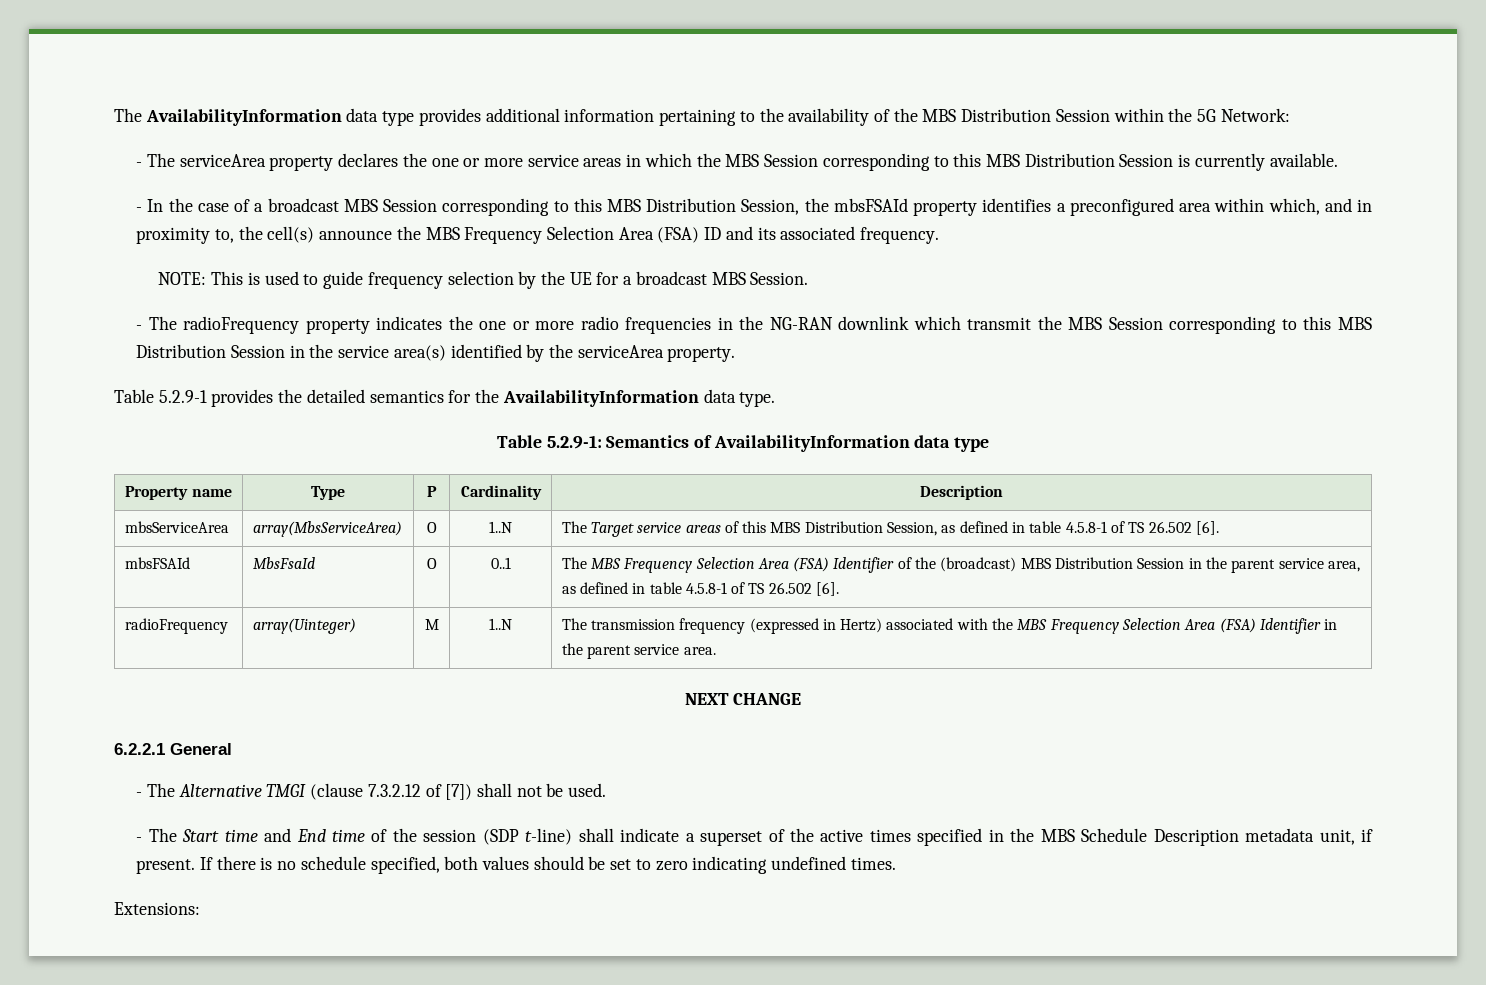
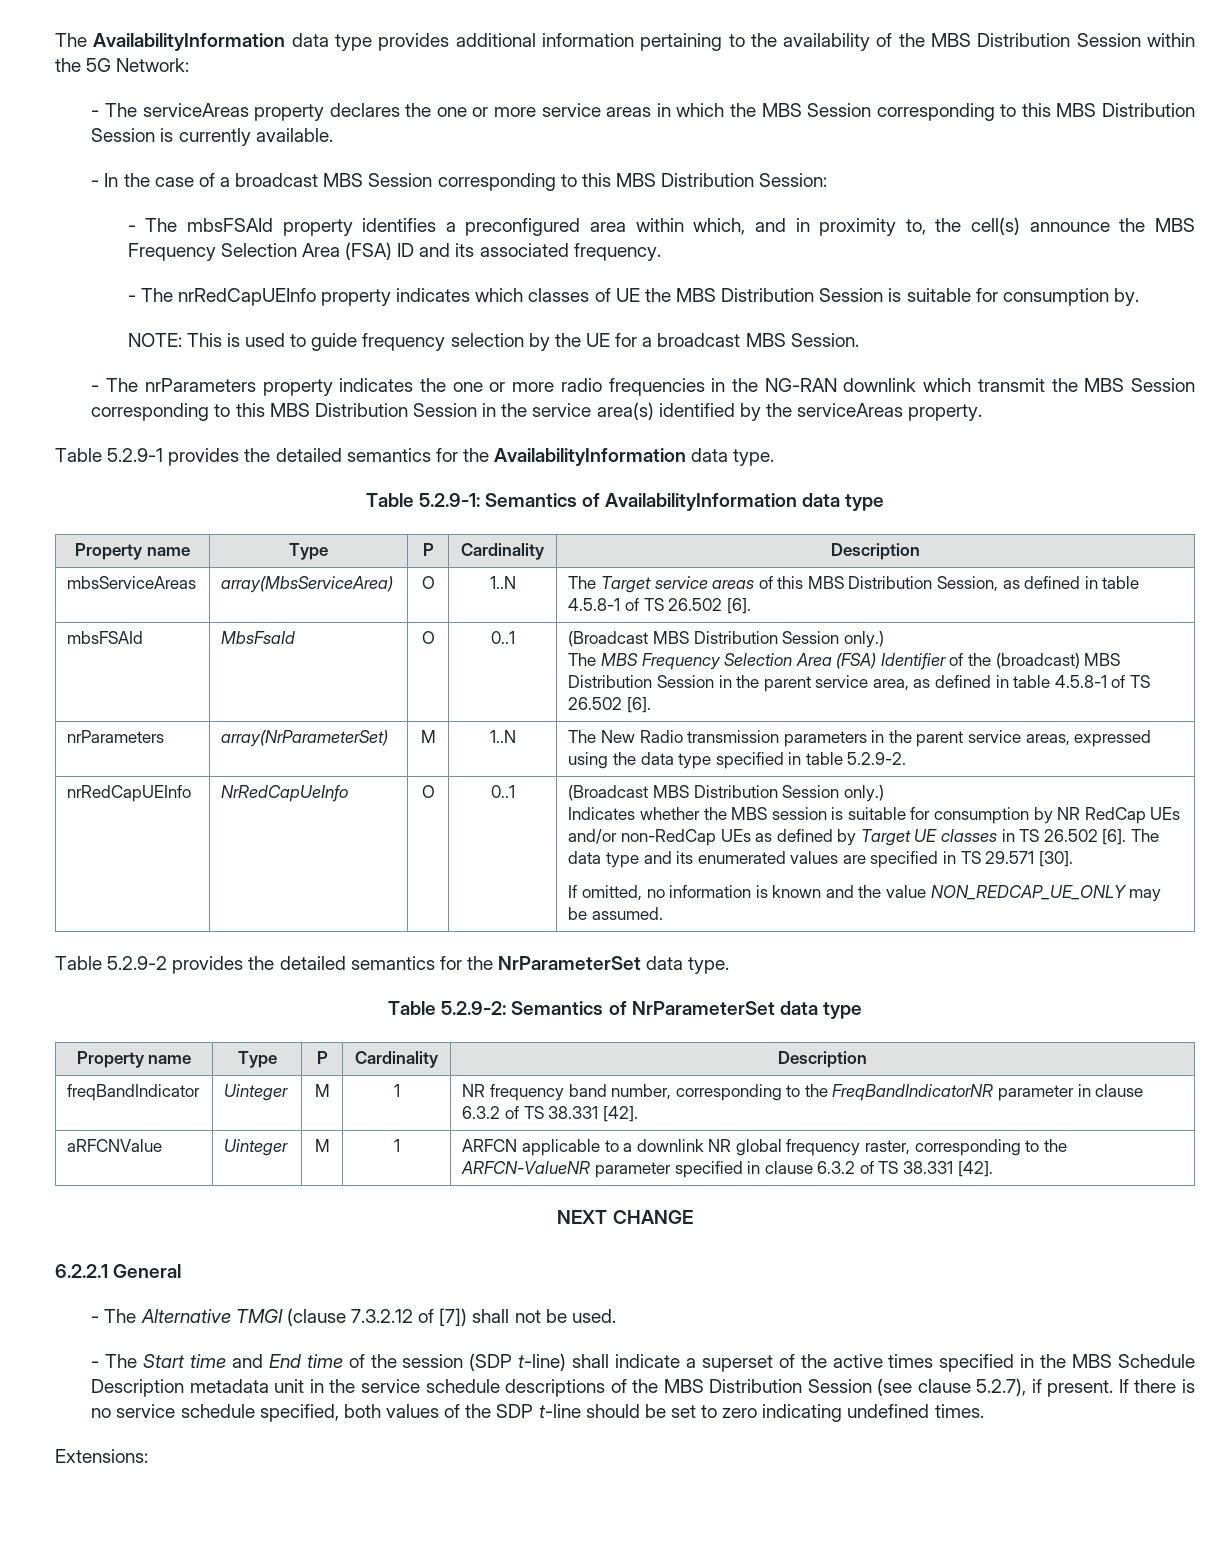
- - The serviceArea property declares the one or more service areas in which the MBS Session corresponding to this MBS Distribution Session is currently available.
+ - The serviceAreas property declares the one or more service areas in which the MBS Session corresponding to this MBS Distribution Session is currently available.
- - In the case of a broadcast MBS Session corresponding to this MBS Distribution Session, the mbsFSAId property identifies a preconfigured area within which, and in proximity to, the cell(s) announce the MBS Frequency Selection Area (FSA) ID and its associated frequency.
+ - In the case of a broadcast MBS Session corresponding to this MBS Distribution Session:
+ - The mbsFSAId property identifies a preconfigured area within which, and in proximity to, the cell(s) announce the MBS Frequency Selection Area (FSA) ID and its associated frequency.
+ - The nrRedCapUEInfo property indicates which classes of UE the MBS Distribution Session is suitable for consumption by.
- - The radioFrequency property indicates the one or more radio frequencies in the NG-RAN downlink which transmit the MBS Session corresponding to this MBS Distribution Session in the service area(s) identified by the serviceArea property.
+ - The nrParameters property indicates the one or more radio frequencies in the NG-RAN downlink which transmit the MBS Session corresponding to this MBS Distribution Session in the service area(s) identified by the serviceAreas property.
- mbsServiceArea | array(MbsServiceArea) | O | 1..N | The Target service areas of this MBS Distribution Session, as defined in table 4.5.8-1 of TS 26.502 [6].
+ mbsServiceAreas | array(MbsServiceArea) | O | 1..N | The Target service areas of this MBS Distribution Session, as defined in table 4.5.8-1 of TS 26.502 [6].
- mbsFSAId | MbsFsaId | O | 0..1 | The MBS Frequency Selection Area (FSA) Identifier of the (broadcast) MBS Distribution Session in the parent service area, as defined in table 4.5.8-1 of TS 26.502 [6].
+ mbsFSAId | MbsFsaId | O | 0..1 | (Broadcast MBS Distribution Session only.)
+ The MBS Frequency Selection Area (FSA) Identifier of the (broadcast) MBS Distribution Session in the parent service area, as defined in table 4.5.8-1 of TS 26.502 [6].
- radioFrequency | array(Uinteger) | M | 1..N | The transmission frequency (expressed in Hertz) associated with the MBS Frequency Selection Area (FSA) Identifier in the parent service area.
+ nrParameters | array(NrParameterSet) | M | 1..N | The New Radio transmission parameters in the parent service areas, expressed using the data type specified in table 5.2.9-2.
+ nrRedCapUEInfo | NrRedCapUeInfo | O | 0..1 | (Broadcast MBS Distribution Session only.)
+ Indicates whether the MBS session is suitable for consumption by NR RedCap UEs and/or non-RedCap UEs as defined by Target UE classes in TS 26.502 [6]. The data type and its enumerated values are specified in TS 29.571 [30].
+ If omitted, no information is known and the value NON_REDCAP_UE_ONLY may be assumed.
+ Table 5.2.9-2 provides the detailed semantics for the NrParameterSet data type.
+ Table 5.2.9-2: Semantics of NrParameterSet data type
+ Property name | Type | P | Cardinality | Description
+ freqBandIndicator | Uinteger | M | 1 | NR frequency band number, corresponding to the FreqBandIndicatorNR parameter in clause 6.3.2 of TS 38.331 [42].
+ aRFCNValue | Uinteger | M | 1 | ARFCN applicable to a downlink NR global frequency raster, corresponding to the ARFCN-ValueNR parameter specified in clause 6.3.2 of TS 38.331 [42].
- - The Start time and End time of the session (SDP t-line) shall indicate a superset of the active times specified in the MBS Schedule Description metadata unit, if present.
+ - The Start time and End time of the session (SDP t-line) shall indicate a superset of the active times specified in the MBS Schedule Description metadata unit in the service schedule descriptions of the MBS Distribution Session (see clause 5.2.7), if present.
- If there is no schedule specified, both values should be set to zero indicating undefined times.
+ If there is no service schedule specified, both values of the SDP t-line should be set to zero indicating undefined times.

